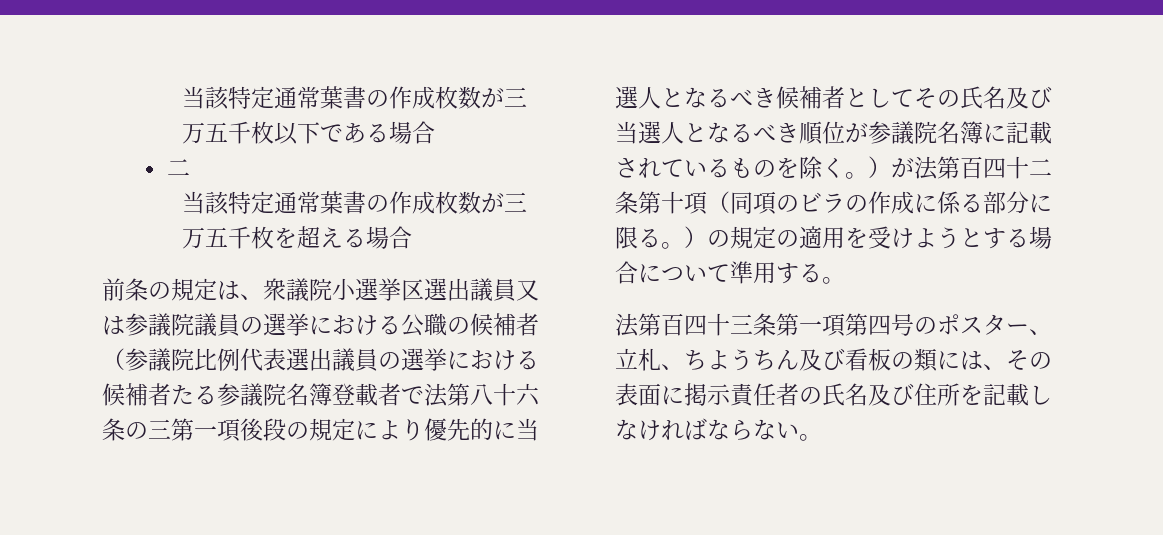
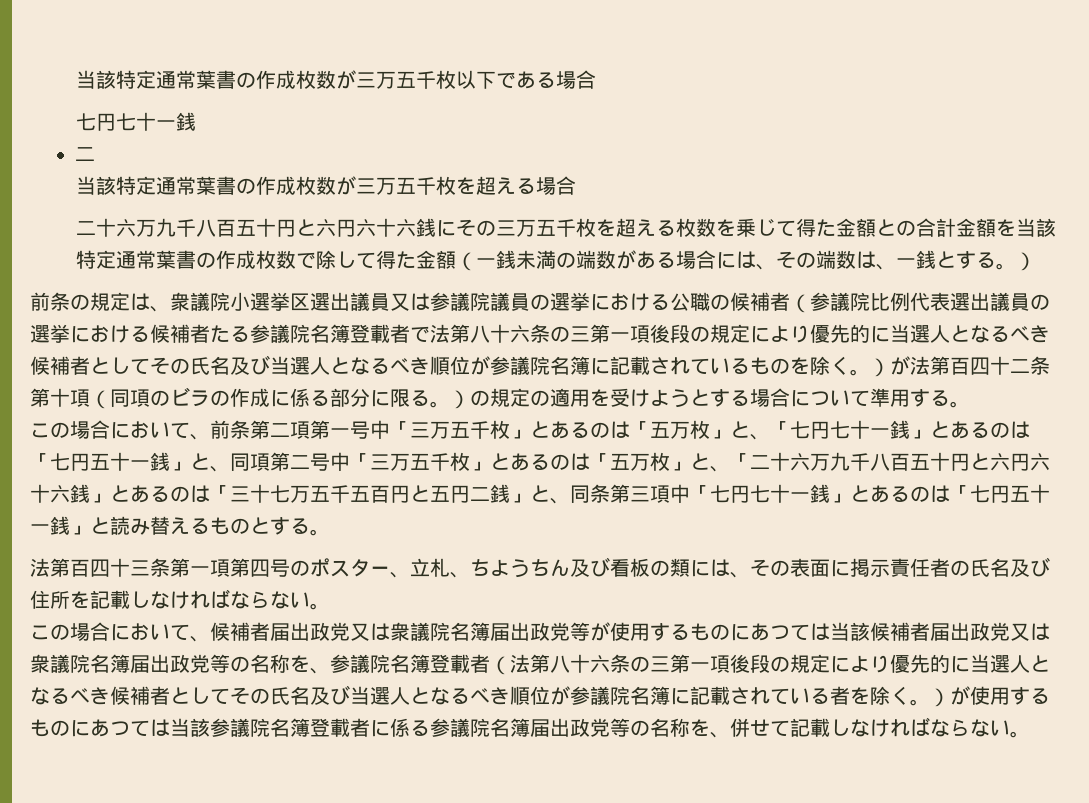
  当該特定通常葉書の作成枚数が三万五千枚以下である場合
+ 七円七十一銭
+ 二十六万九千八百五十円と六円六十六銭にその三万五千枚を超える枚数を乗じて得た金額との合計金額を当該特定通常葉書の作成枚数で除して得た金額（一銭未満の端数がある場合には、その端数は、一銭とする。）
+ この場合において、前条第二項第一号中「三万五千枚」とあるのは「五万枚」と、「七円七十一銭」とあるのは「七円五十一銭」と、同項第二号中「三万五千枚」とあるのは「五万枚」と、「二十六万九千八百五十円と六円六十六銭」とあるのは「三十七万五千五百円と五円二銭」と、同条第三項中「七円七十一銭」とあるのは「七円五十一銭」と読み替えるものとする。
+ この場合において、候補者届出政党又は衆議院名簿届出政党等が使用するものにあつては当該候補者届出政党又は衆議院名簿届出政党等の名称を、参議院名簿登載者（法第八十六条の三第一項後段の規定により優先的に当選人となるべき候補者としてその氏名及び当選人となるべき順位が参議院名簿に記載されている者を除く。）が使用するものにあつては当該参議院名簿登載者に係る参議院名簿届出政党等の名称を、併せて記載しなければならない。

